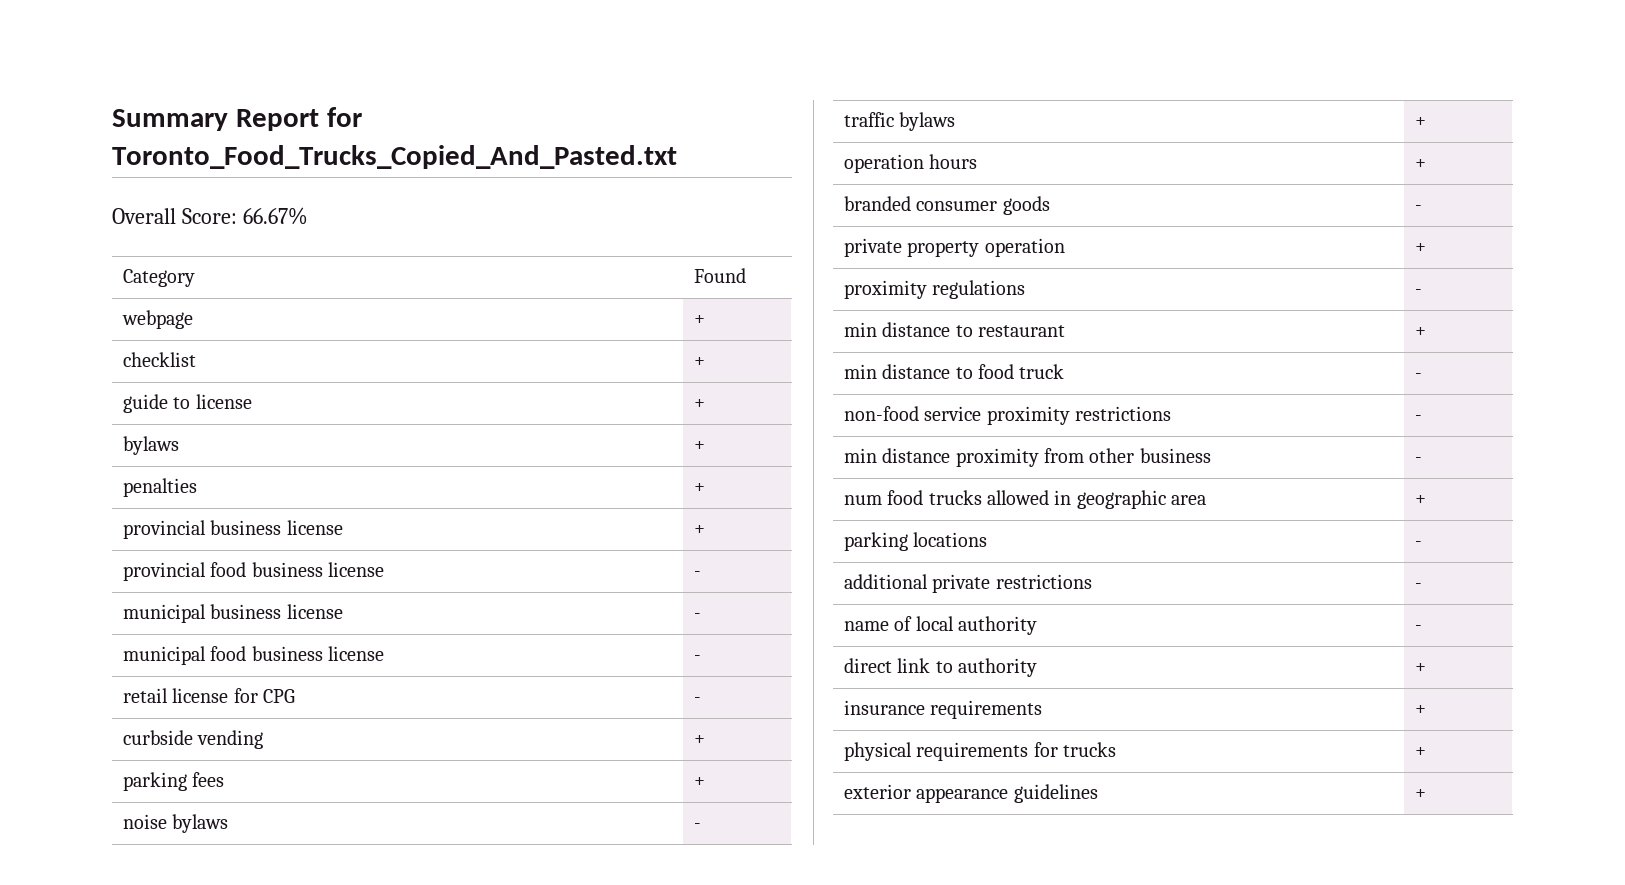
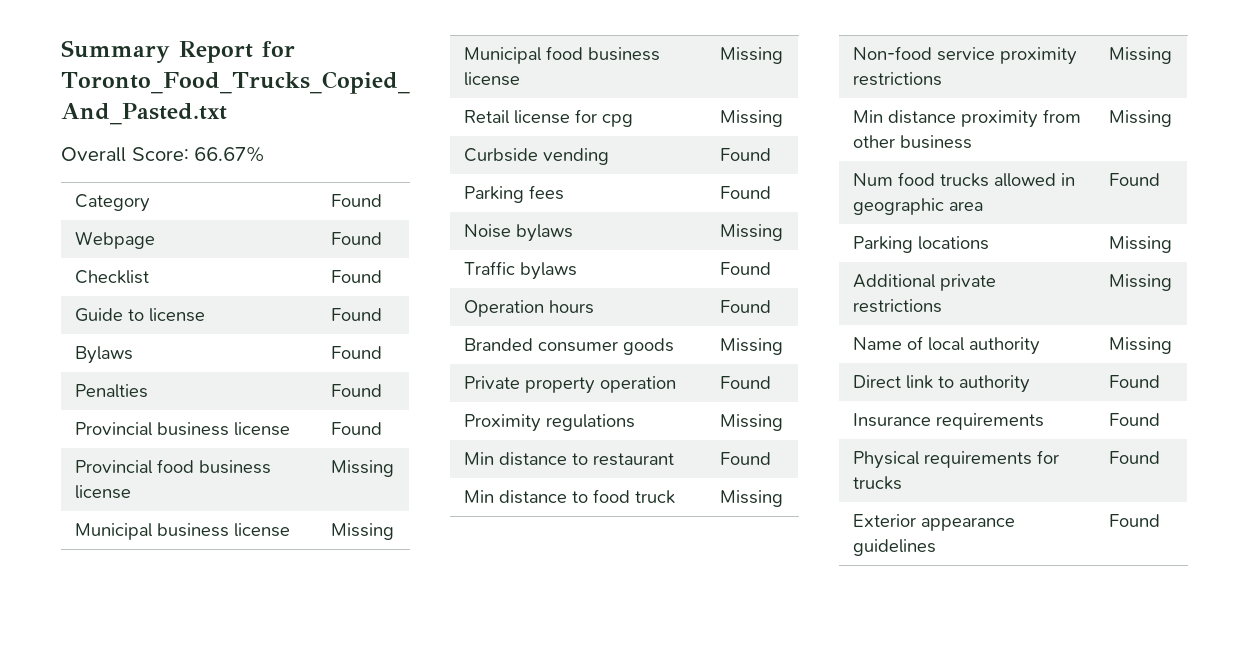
- webpage | +
- checklist | +
- guide to license | +
- bylaws | +
- penalties | +
- provincial business license | +
- provincial food business license | -
- municipal business license | -
- municipal food business license | -
- retail license for CPG | -
- curbside vending | +
- parking fees | +
- noise bylaws | -
- traffic bylaws | +
- operation hours | +
- branded consumer goods | -
- private property operation | +
- proximity regulations | -
- min distance to restaurant | +
- min distance to food truck | -
- non-food service proximity restrictions | -
- min distance proximity from other business | -
- num food trucks allowed in geographic area | +
- parking locations | -
- additional private restrictions | -
- name of local authority | -
- direct link to authority | +
- insurance requirements | +
- physical requirements for trucks | +
- exterior appearance guidelines | +
+ Webpage | Found
+ Checklist | Found
+ Guide to license | Found
+ Bylaws | Found
+ Penalties | Found
+ Provincial business license | Found
+ Provincial food business license | Missing
+ Municipal business license | Missing
+ Municipal food business license | Missing
+ Retail license for cpg | Missing
+ Curbside vending | Found
+ Parking fees | Found
+ Noise bylaws | Missing
+ Traffic bylaws | Found
+ Operation hours | Found
+ Branded consumer goods | Missing
+ Private property operation | Found
+ Proximity regulations | Missing
+ Min distance to restaurant | Found
+ Min distance to food truck | Missing
+ Non-food service proximity restrictions | Missing
+ Min distance proximity from other business | Missing
+ Num food trucks allowed in geographic area | Found
+ Parking locations | Missing
+ Additional private restrictions | Missing
+ Name of local authority | Missing
+ Direct link to authority | Found
+ Insurance requirements | Found
+ Physical requirements for trucks | Found
+ Exterior appearance guidelines | Found

